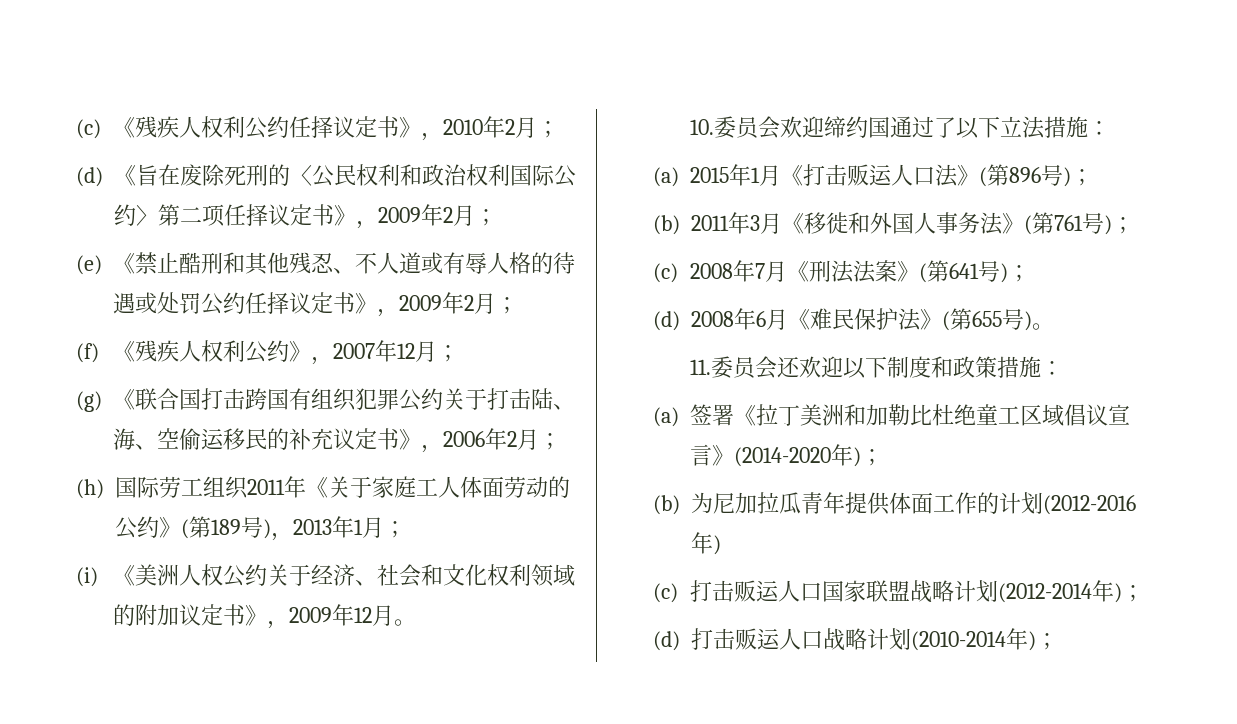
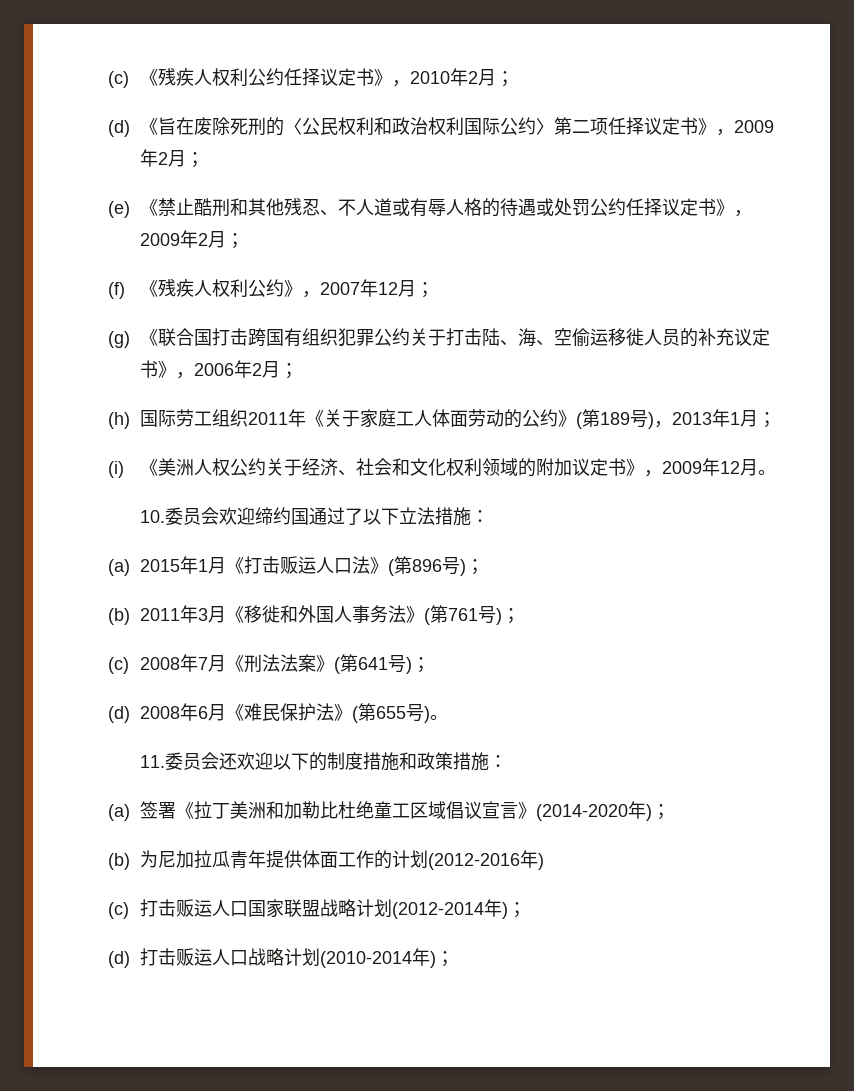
- (g)《联合国打击跨国有组织犯罪公约关于打击陆、海、空偷运移民的补充议定书》，2006年2月；
+ (g)《联合国打击跨国有组织犯罪公约关于打击陆、海、空偷运移徙人员的补充议定书》，2006年2月；
- 11.委员会还欢迎以下制度和政策措施：
+ 11.委员会还欢迎以下的制度措施和政策措施：

